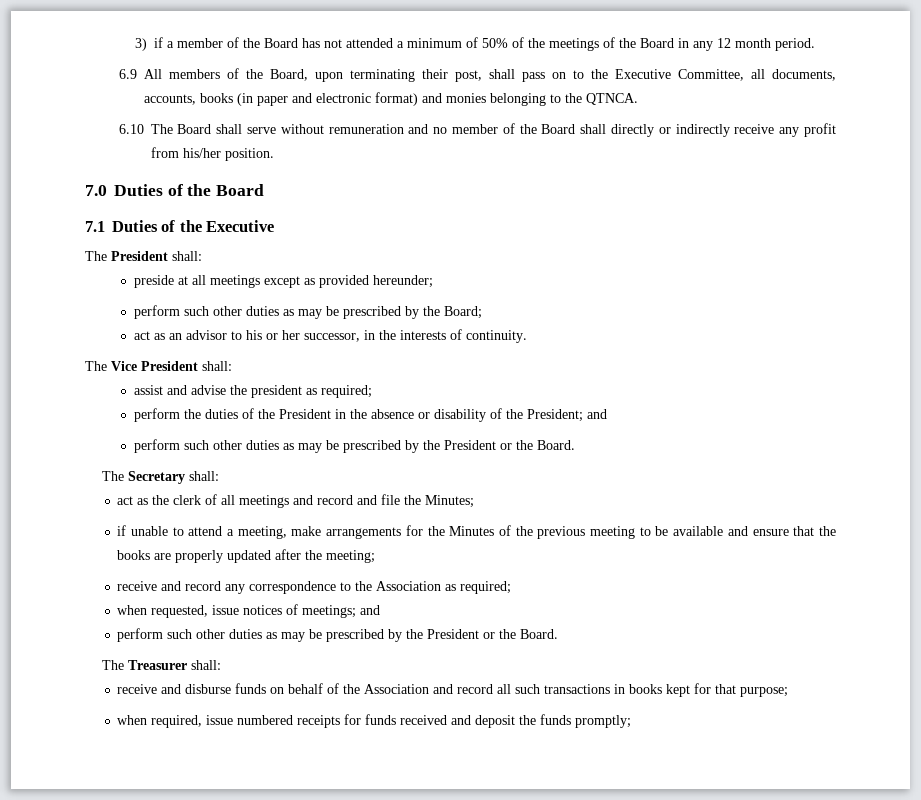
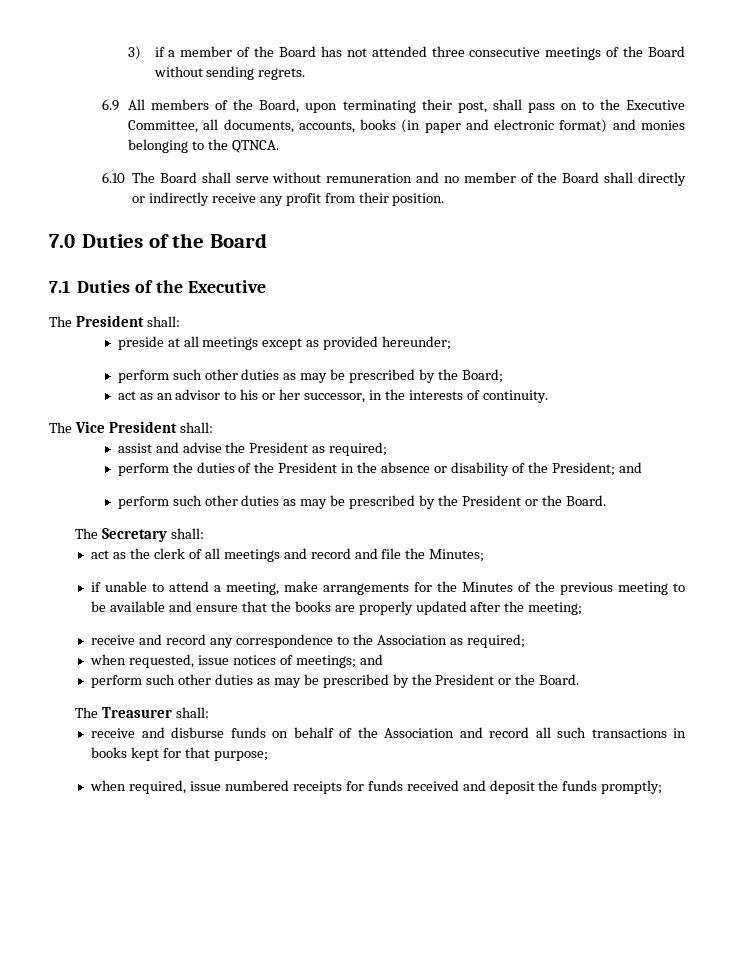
- 3) if a member of the Board has not attended a minimum of 50% of the meetings of the Board in any 12 month period.
+ 3) if a member of the Board has not attended three consecutive meetings of the Board without sending regrets.
- 6.10 The Board shall serve without remuneration and no member of the Board shall directly or indirectly receive any profit from his/her position.
+ 6.10 The Board shall serve without remuneration and no member of the Board shall directly or indirectly receive any profit from their position.
- assist and advise the president as required;
+ assist and advise the President as required;

